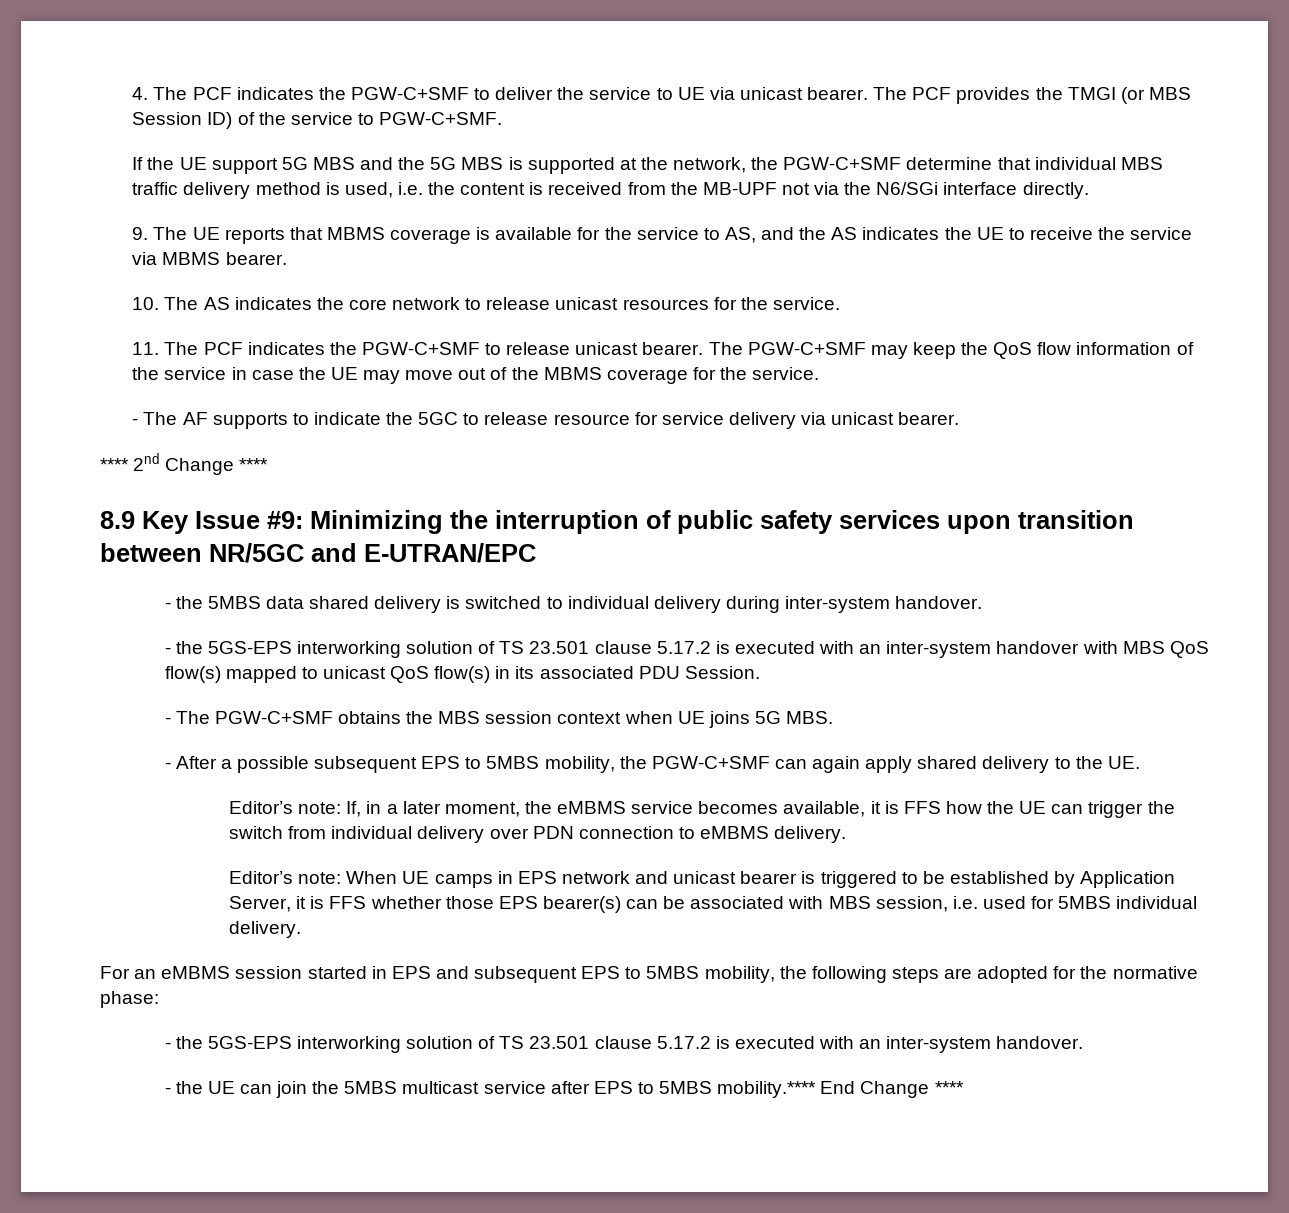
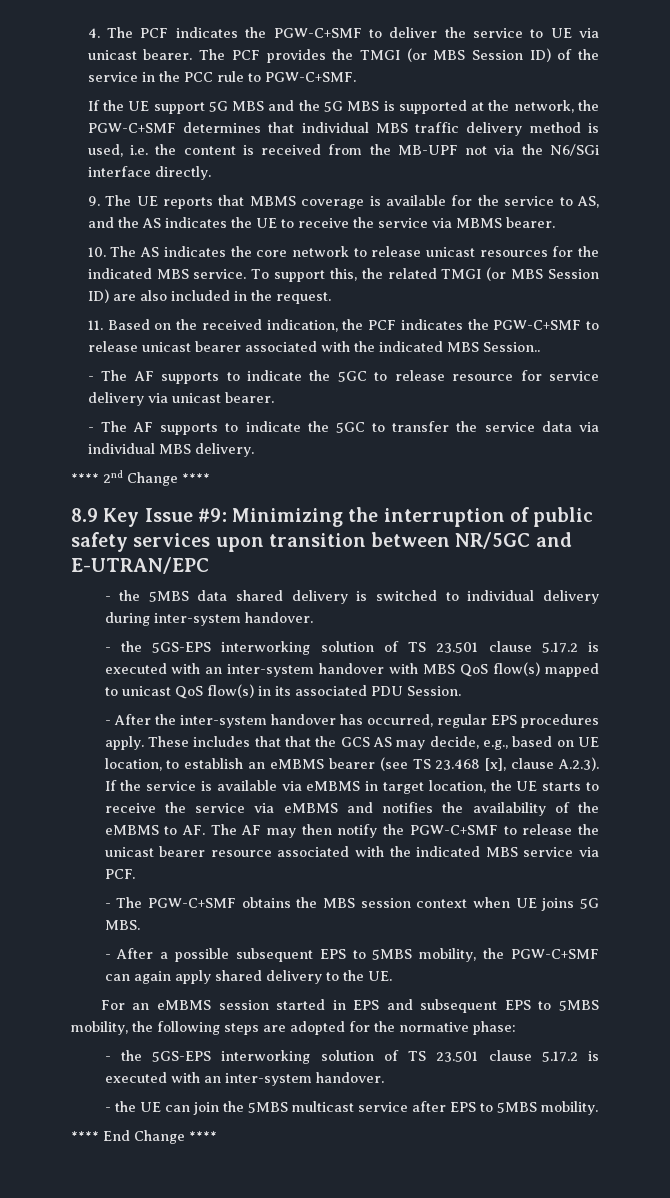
- The PCF provides the TMGI (or MBS Session ID) of the service to PGW-C+SMF.
+ The PCF provides the TMGI (or MBS Session ID) of the service in the PCC rule to PGW-C+SMF.
- If the UE support 5G MBS and the 5G MBS is supported at the network, the PGW-C+SMF determine that individual MBS traffic delivery method is used, i.e. the content is received from the MB-UPF not via the N6/SGi interface directly.
+ If the UE support 5G MBS and the 5G MBS is supported at the network, the PGW-C+SMF determines that individual MBS traffic delivery method is used, i.e. the content is received from the MB-UPF not via the N6/SGi interface directly.
- 10. The AS indicates the core network to release unicast resources for the service.
- 11. The PCF indicates the PGW-C+SMF to release unicast bearer. The PGW-C+SMF may keep the QoS flow information of the service in case the UE may move out of the MBMS coverage for the service.
+ 10. The AS indicates the core network to release unicast resources for the indicated MBS service. To support this, the related TMGI (or MBS Session ID) are also included in the request.
+ 11. Based on the received indication, the PCF indicates the PGW-C+SMF to release unicast bearer associated with the indicated MBS Session..
+ - The AF supports to indicate the 5GC to transfer the service data via individual MBS delivery.
+ - After the inter-system handover has occurred, regular EPS procedures apply. These includes that that the GCS AS may decide, e.g., based on UE location, to establish an eMBMS bearer (see TS 23.468 [x], clause A.2.3). If the service is available via eMBMS in target location, the UE starts to receive the service via eMBMS and notifies the availability of the eMBMS to AF. The AF may then notify the PGW-C+SMF to release the unicast bearer resource associated with the indicated MBS service via PCF.
- Editor’s note: If, in a later moment, the eMBMS service becomes available, it is FFS how the UE can trigger the switch from individual delivery over PDN connection to eMBMS delivery.
- Editor’s note: When UE camps in EPS network and unicast bearer is triggered to be established by Application Server, it is FFS whether those EPS bearer(s) can be associated with MBS session, i.e. used for 5MBS individual delivery.
- - the UE can join the 5MBS multicast service after EPS to 5MBS mobility.**** End Change ****
+ - the UE can join the 5MBS multicast service after EPS to 5MBS mobility.
+ **** End Change ****

